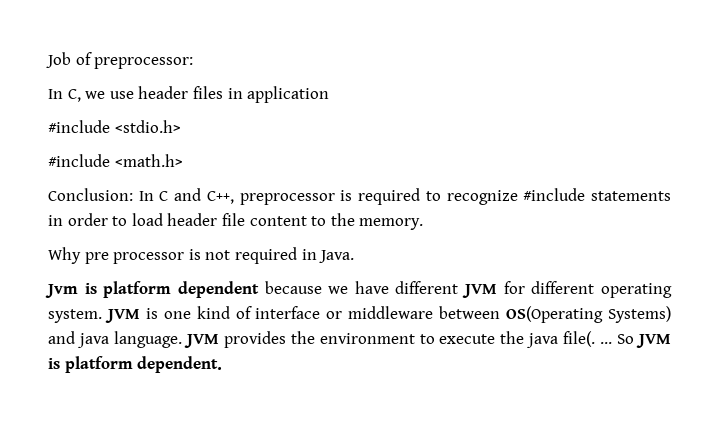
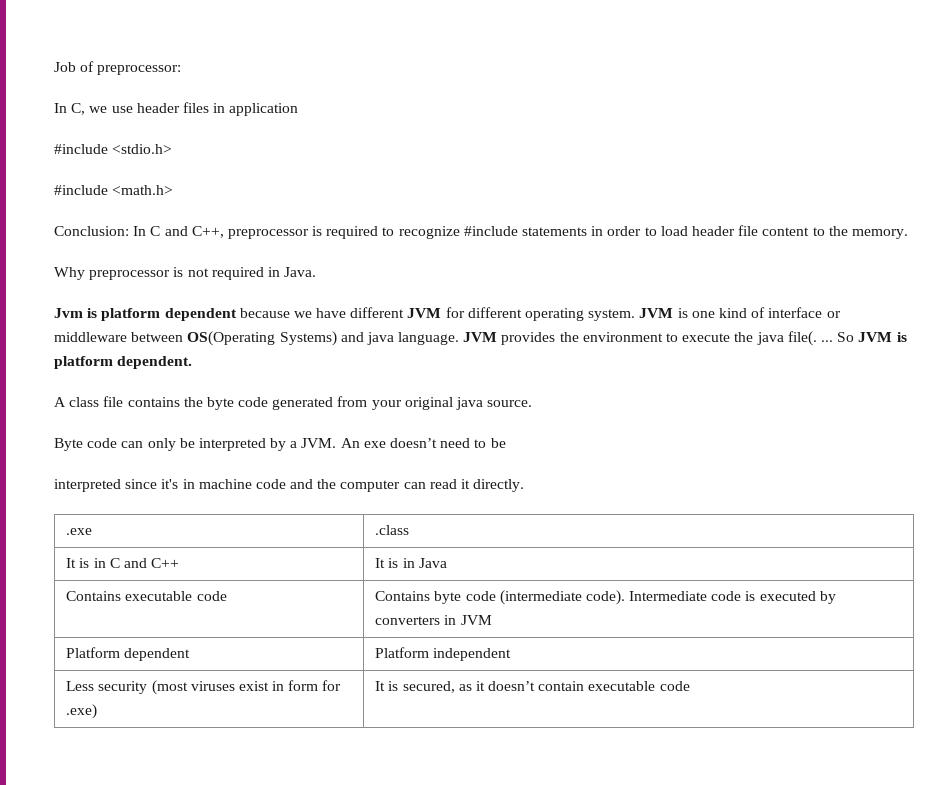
- Why pre processor is not required in Java.
+ Why preprocessor is not required in Java.
+ A class file contains the byte code generated from your original java source.
+ Byte code can only be interpreted by a JVM. An exe doesn’t need to be
+ interpreted since it's in machine code and the computer can read it directly.
+ .exe | .class
+ It is in C and C++ | It is in Java
+ Contains executable code | Contains byte code (intermediate code). Intermediate code is executed by converters in JVM
+ Platform dependent | Platform independent
+ Less security (most viruses exist in form for .exe) | It is secured, as it doesn’t contain executable code

